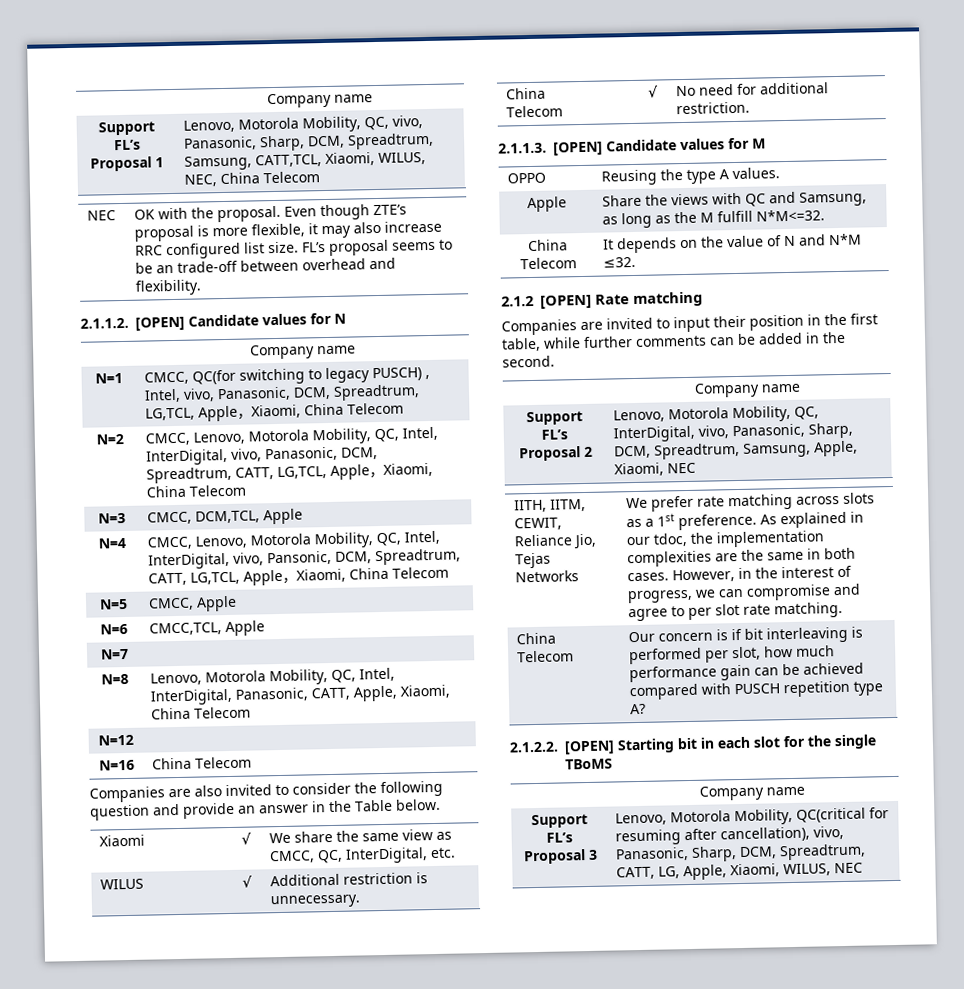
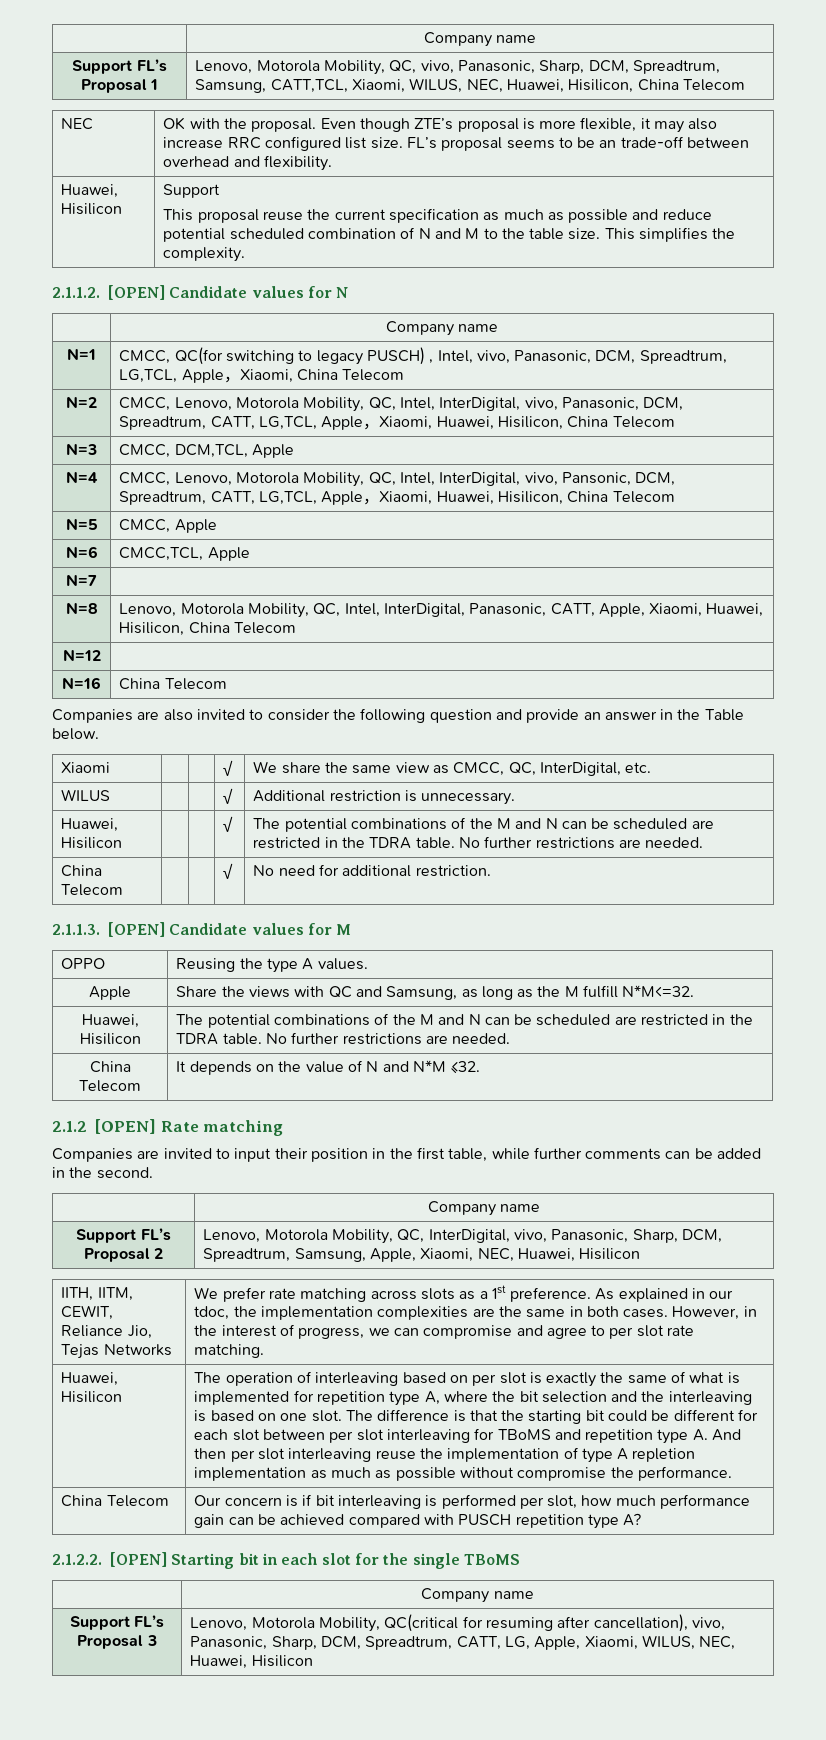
- Support FL’s Proposal 1 | Lenovo, Motorola Mobility, QC, vivo, Panasonic, Sharp, DCM, Spreadtrum, Samsung, CATT,TCL, Xiaomi, WILUS, NEC, China Telecom
+ Support FL’s Proposal 1 | Lenovo, Motorola Mobility, QC, vivo, Panasonic, Sharp, DCM, Spreadtrum, Samsung, CATT,TCL, Xiaomi, WILUS, NEC, Huawei, Hisilicon, China Telecom
+ Huawei, Hisilicon | Support
+ This proposal reuse the current specification as much as possible and reduce potential scheduled combination of N and M to the table size. This simplifies the complexity.
- N=2 | CMCC, Lenovo, Motorola Mobility, QC, Intel, InterDigital, vivo, Panasonic, DCM, Spreadtrum, CATT, LG,TCL, Apple，Xiaomi, China Telecom
+ N=2 | CMCC, Lenovo, Motorola Mobility, QC, Intel, InterDigital, vivo, Panasonic, DCM, Spreadtrum, CATT, LG,TCL, Apple，Xiaomi, Huawei, Hisilicon, China Telecom
- N=4 | CMCC, Lenovo, Motorola Mobility, QC, Intel, InterDigital, vivo, Pansonic, DCM, Spreadtrum, CATT, LG,TCL, Apple，Xiaomi, China Telecom
+ N=4 | CMCC, Lenovo, Motorola Mobility, QC, Intel, InterDigital, vivo, Pansonic, DCM, Spreadtrum, CATT, LG,TCL, Apple，Xiaomi, Huawei, Hisilicon, China Telecom
- N=8 | Lenovo, Motorola Mobility, QC, Intel, InterDigital, Panasonic, CATT, Apple, Xiaomi, China Telecom
+ N=8 | Lenovo, Motorola Mobility, QC, Intel, InterDigital, Panasonic, CATT, Apple, Xiaomi, Huawei, Hisilicon, China Telecom
+ Huawei, Hisilicon | | | √ | The potential combinations of the M and N can be scheduled are restricted in the TDRA table. No further restrictions are needed.
+ Huawei, Hisilicon | The potential combinations of the M and N can be scheduled are restricted in the TDRA table. No further restrictions are needed.
- Support FL’s Proposal 2 | Lenovo, Motorola Mobility, QC, InterDigital, vivo, Panasonic, Sharp, DCM, Spreadtrum, Samsung, Apple, Xiaomi, NEC
+ Support FL’s Proposal 2 | Lenovo, Motorola Mobility, QC, InterDigital, vivo, Panasonic, Sharp, DCM, Spreadtrum, Samsung, Apple, Xiaomi, NEC, Huawei, Hisilicon
+ Huawei, Hisilicon | The operation of interleaving based on per slot is exactly the same of what is implemented for repetition type A, where the bit selection and the interleaving is based on one slot. The difference is that the starting bit could be different for each slot between per slot interleaving for TBoMS and repetition type A. And then per slot interleaving reuse the implementation of type A repletion implementation as much as possible without compromise the performance.
- Support FL’s Proposal 3 | Lenovo, Motorola Mobility, QC(critical for resuming after cancellation), vivo, Panasonic, Sharp, DCM, Spreadtrum, CATT, LG, Apple, Xiaomi, WILUS, NEC
+ Support FL’s Proposal 3 | Lenovo, Motorola Mobility, QC(critical for resuming after cancellation), vivo, Panasonic, Sharp, DCM, Spreadtrum, CATT, LG, Apple, Xiaomi, WILUS, NEC, Huawei, Hisilicon

